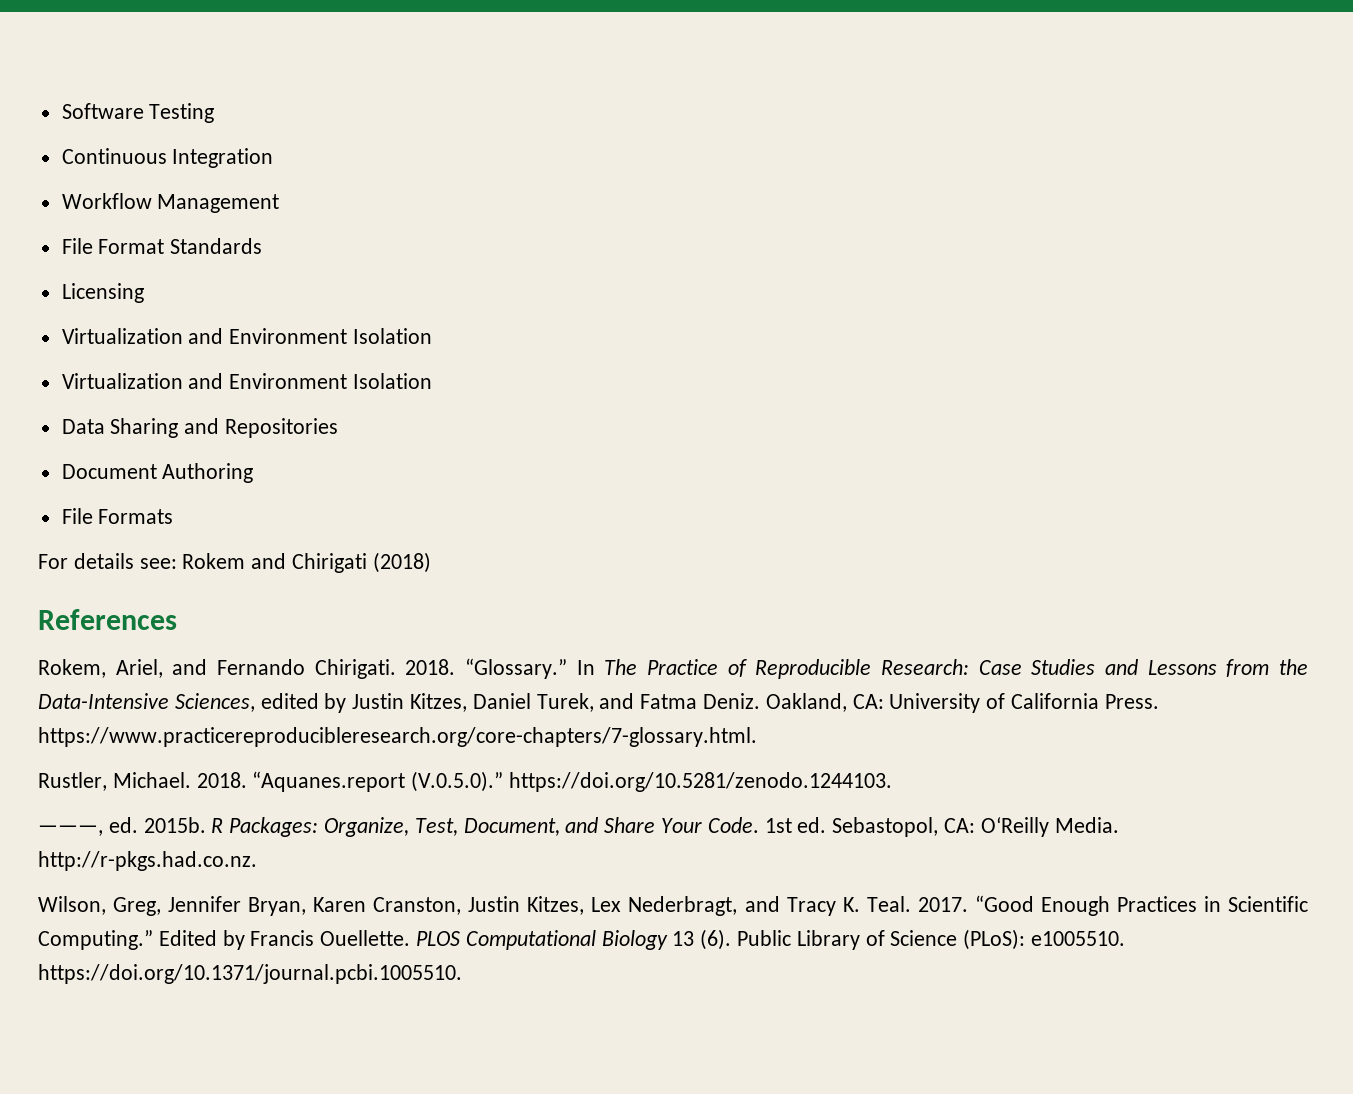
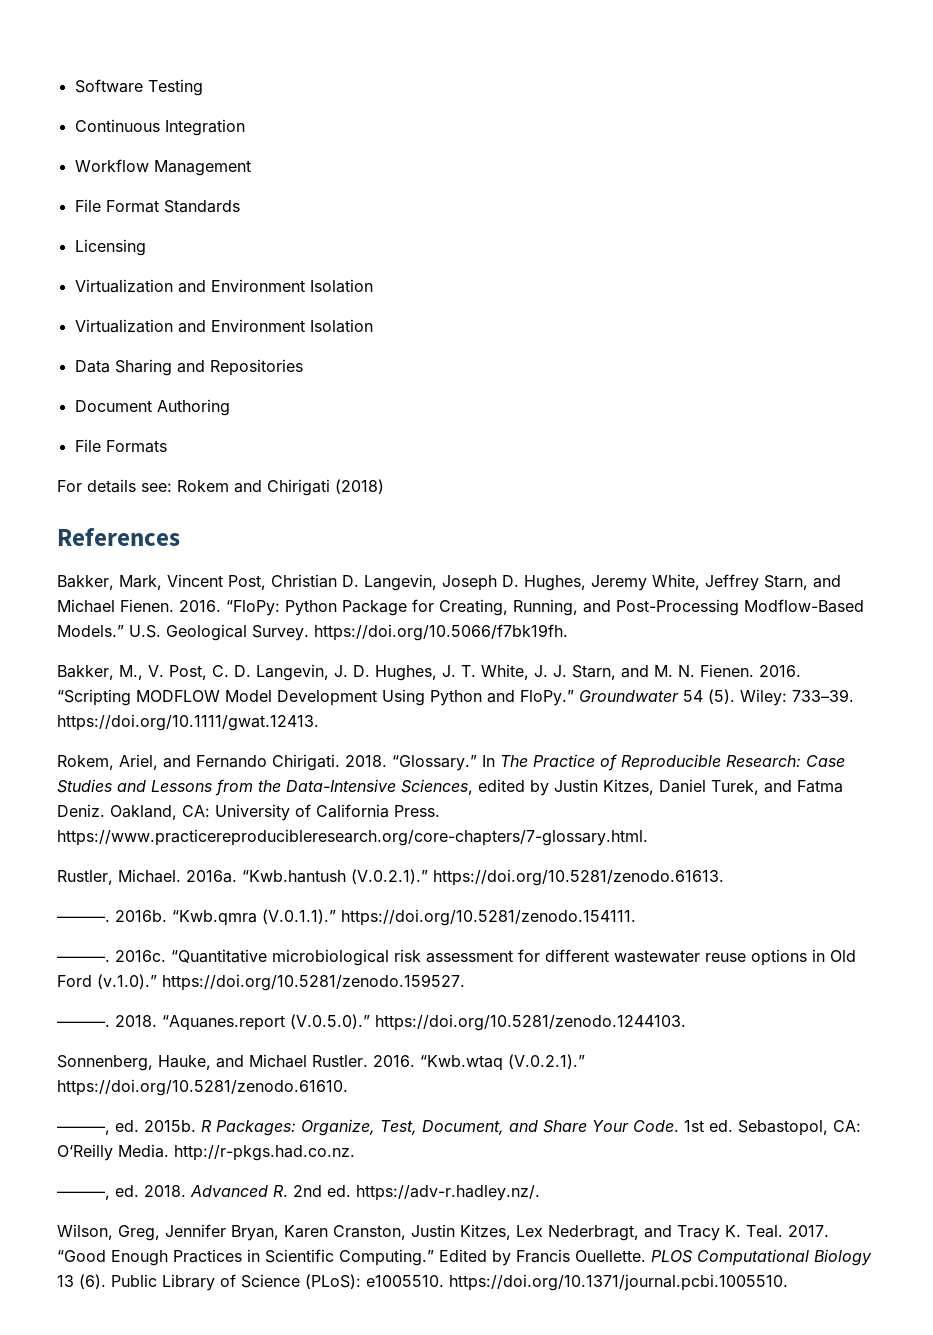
+ Bakker, Mark, Vincent Post, Christian D. Langevin, Joseph D. Hughes, Jeremy White, Jeffrey Starn, and Michael Fienen. 2016. “FloPy: Python Package for Creating, Running, and Post-Processing Modflow-Based Models.” U.S. Geological Survey. https://doi.org/10.5066/f7bk19fh.
+ Bakker, M., V. Post, C. D. Langevin, J. D. Hughes, J. T. White, J. J. Starn, and M. N. Fienen. 2016. “Scripting MODFLOW Model Development Using Python and FloPy.” Groundwater 54 (5). Wiley: 733–39. https://doi.org/10.1111/gwat.12413.
- 2018. “Aquanes.report (V.0.5.0).” https://doi.org/10.5281/zenodo.1244103.
+ 2016a. “Kwb.hantush (V.0.2.1).” https://doi.org/10.5281/zenodo.61613.
+ ———. 2016b. “Kwb.qmra (V.0.1.1).” https://doi.org/10.5281/zenodo.154111.
+ ———. 2016c. “Quantitative microbiological risk assessment for different wastewater reuse options in Old Ford (v.1.0).” https://doi.org/10.5281/zenodo.159527.
+ ———. 2018. “Aquanes.report (V.0.5.0).” https://doi.org/10.5281/zenodo.1244103.
+ Sonnenberg, Hauke, and Michael Rustler. 2016. “Kwb.wtaq (V.0.2.1).” https://doi.org/10.5281/zenodo.61610.
+ ———, ed. 2018. Advanced R. 2nd ed. https://adv-r.hadley.nz/.

